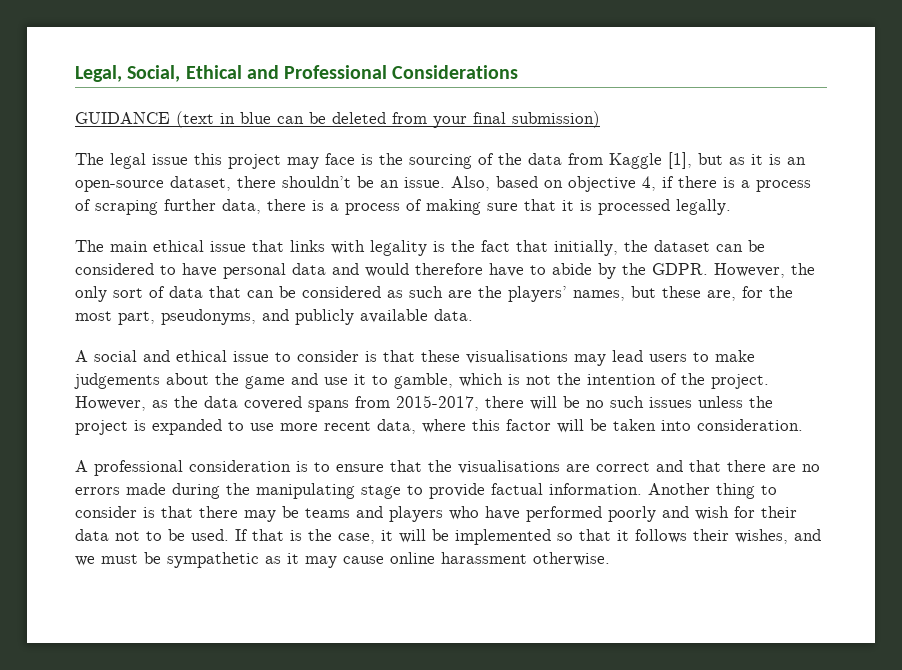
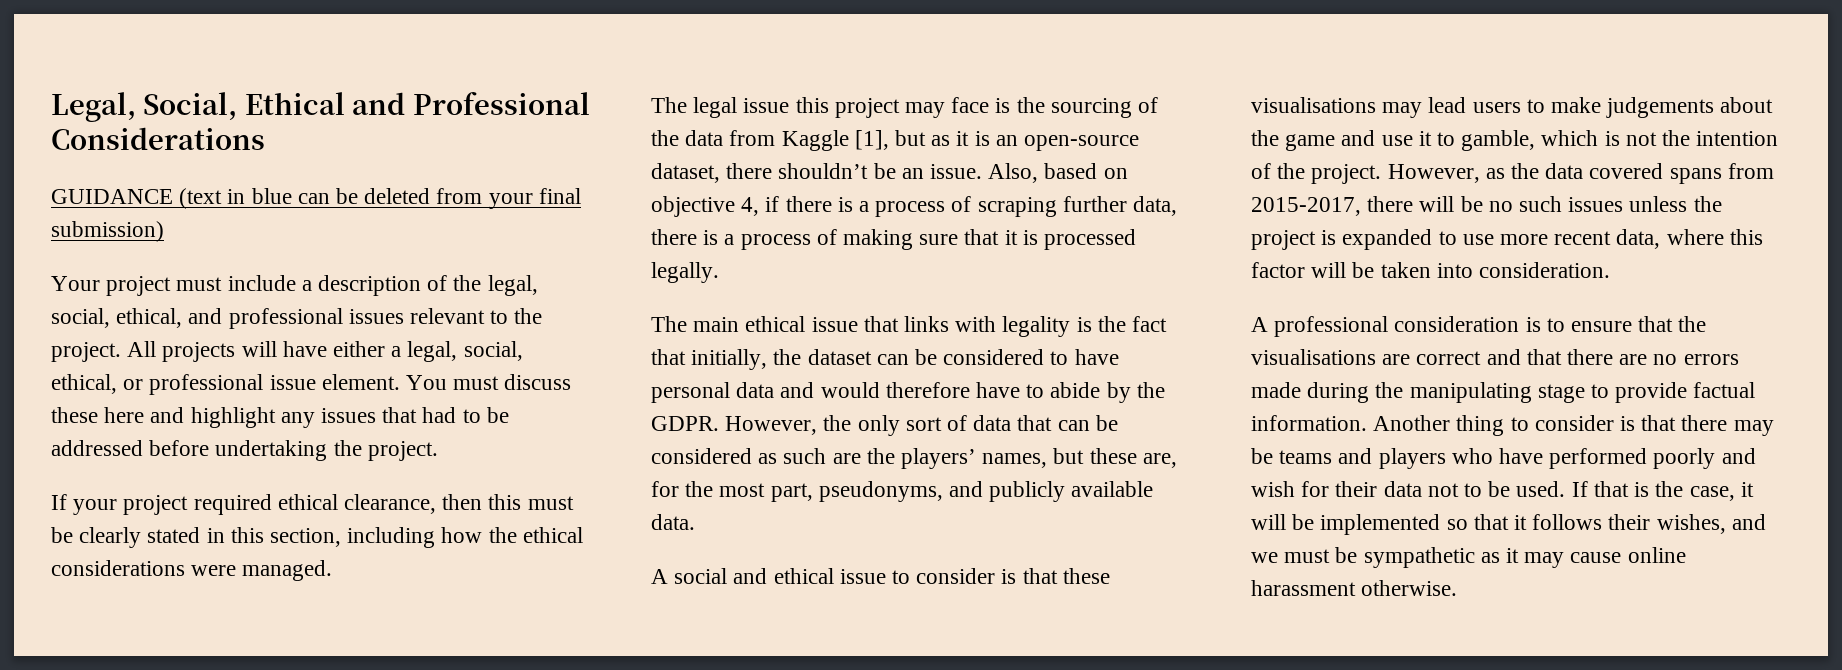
+ Your project must include a description of the legal, social, ethical, and professional issues relevant to the project. All projects will have either a legal, social, ethical, or professional issue element. You must discuss these here and highlight any issues that had to be addressed before undertaking the project.
+ If your project required ethical clearance, then this must be clearly stated in this section, including how the ethical considerations were managed.

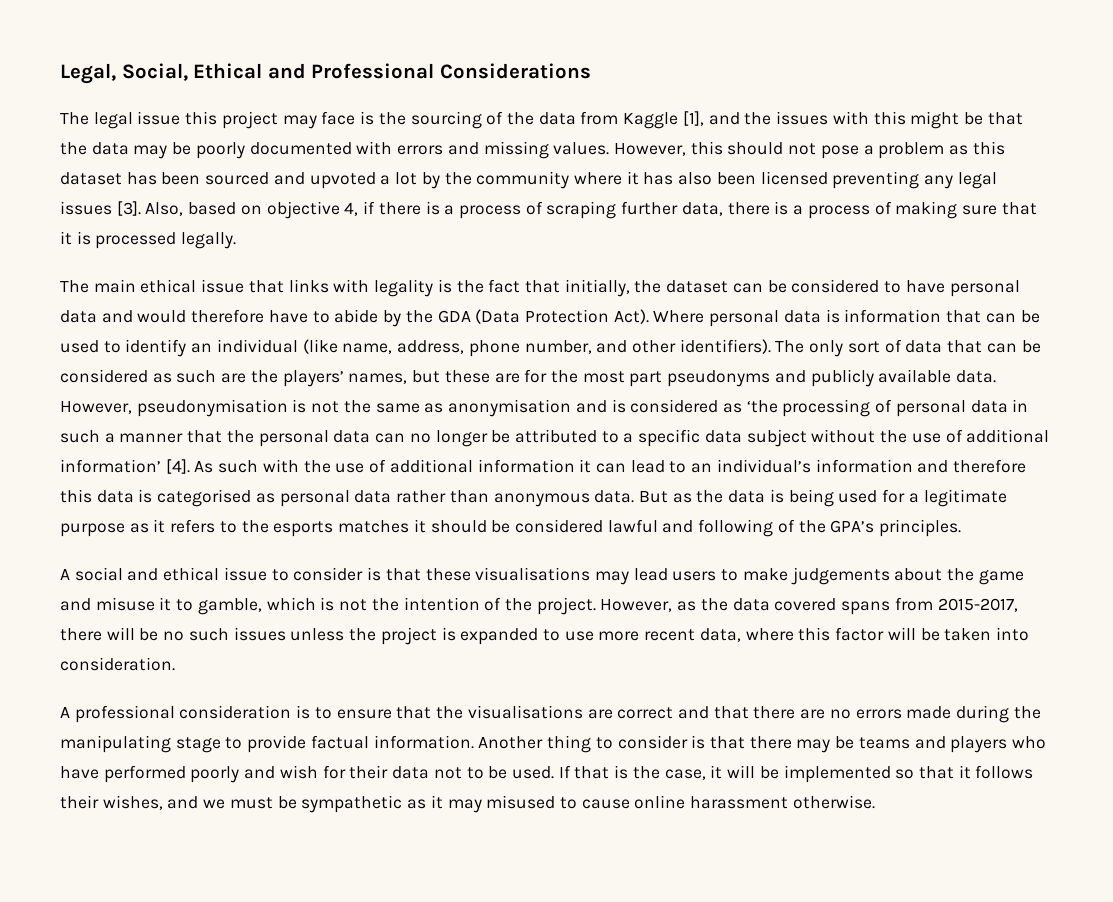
- GUIDANCE (text in blue can be deleted from your final submission)
- Your project must include a description of the legal, social, ethical, and professional issues relevant to the project. All projects will have either a legal, social, ethical, or professional issue element. You must discuss these here and highlight any issues that had to be addressed before undertaking the project.
- If your project required ethical clearance, then this must be clearly stated in this section, including how the ethical considerations were managed.
- The legal issue this project may face is the sourcing of the data from Kaggle [1], but as it is an open-source dataset, there shouldn’t be an issue.
+ The legal issue this project may face is the sourcing of the data from Kaggle [1], and the issues with this might be that the data may be poorly documented with errors and missing values. However, this should not pose a problem as this dataset has been sourced and upvoted a lot by the community where it has also been licensed preventing any legal issues [3].
- The main ethical issue that links with legality is the fact that initially, the dataset can be considered to have personal data and would therefore have to abide by the GDPR. However, the only sort of data that can be considered as such are the players’ names, but these are, for the most part, pseudonyms, and publicly available data.
+ The main ethical issue that links with legality is the fact that initially, the dataset can be considered to have personal data and would therefore have to abide by the GDA (Data Protection Act). Where personal data is information that can be used to identify an individual (like name, address, phone number, and other identifiers). The only sort of data that can be considered as such are the players’ names, but these are for the most part pseudonyms and publicly available data. However, pseudonymisation is not the same as anonymisation and is considered as ‘the processing of personal data in such a manner that the personal data can no longer be attributed to a specific data subject without the use of additional information’ [4]. As such with the use of additional information it can lead to an individual’s information and therefore this data is categorised as personal data rather than anonymous data. But as the data is being used for a legitimate purpose as it refers to the esports matches it should be considered lawful and following of the GPA’s principles.
- A social and ethical issue to consider is that these visualisations may lead users to make judgements about the game and use it to gamble, which is not the intention of the project.
+ A social and ethical issue to consider is that these visualisations may lead users to make judgements about the game and misuse it to gamble, which is not the intention of the project.
- If that is the case, it will be implemented so that it follows their wishes, and we must be sympathetic as it may cause online harassment otherwise.
+ If that is the case, it will be implemented so that it follows their wishes, and we must be sympathetic as it may misused to cause online harassment otherwise.

